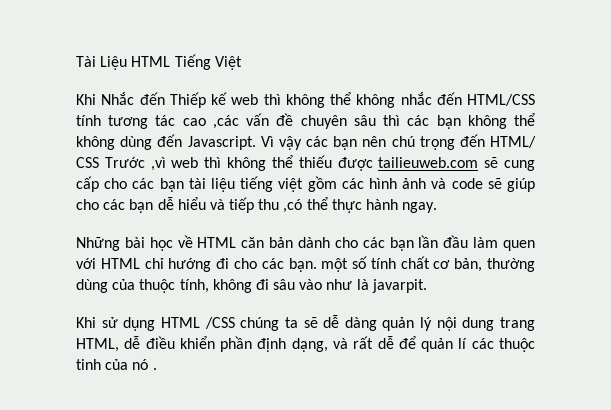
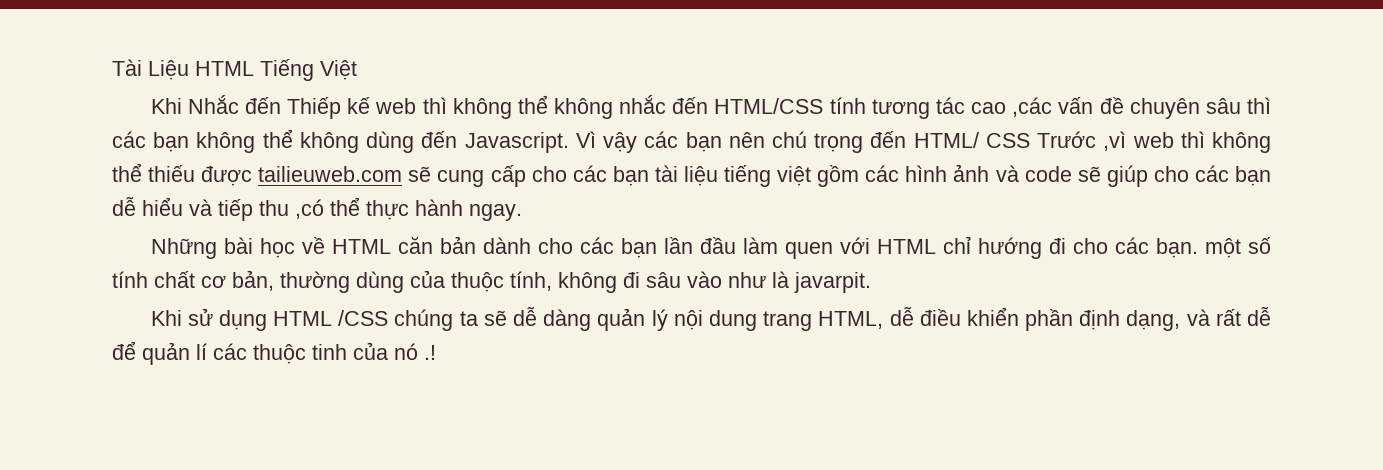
- Khi sử dụng HTML /CSS chúng ta sẽ dễ dàng quản lý nội dung trang HTML, dễ điều khiển phần định dạng, và rất dễ để quản lí các thuộc tinh của nó .
+ Khi sử dụng HTML /CSS chúng ta sẽ dễ dàng quản lý nội dung trang HTML, dễ điều khiển phần định dạng, và rất dễ để quản lí các thuộc tinh của nó .!

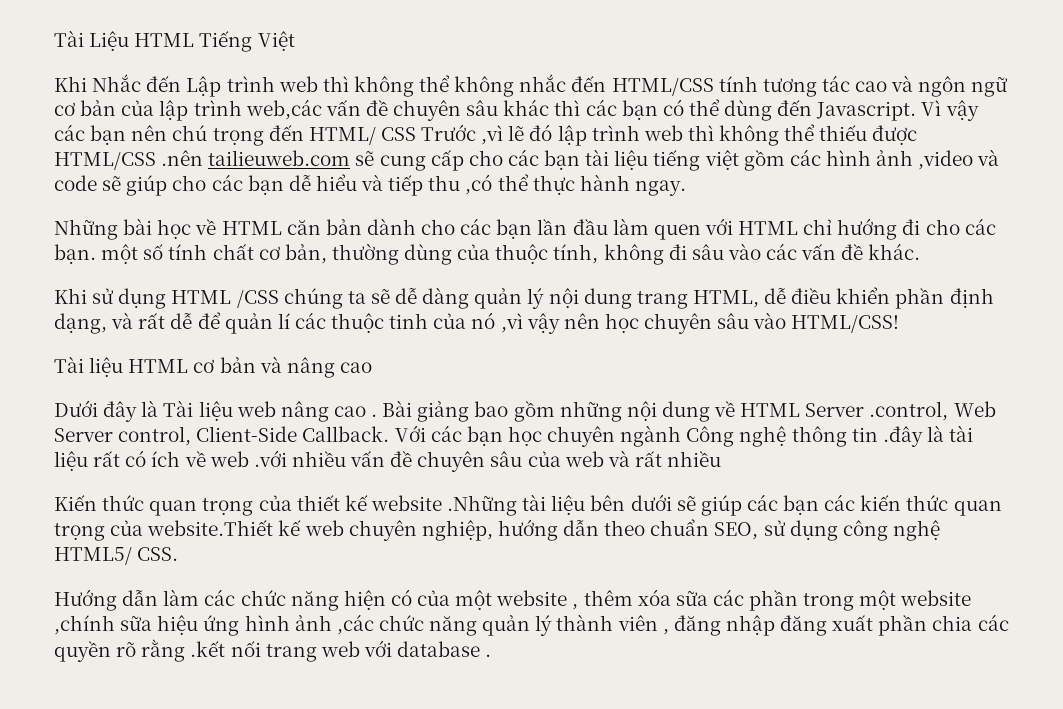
- Khi Nhắc đến Thiếp kế web thì không thể không nhắc đến HTML/CSS tính tương tác cao ,các vấn đề chuyên sâu thì các bạn không thể không dùng đến Javascript.
+ Khi Nhắc đến Lập trình web thì không thể không nhắc đến HTML/CSS tính tương tác cao và ngôn ngữ cơ bản của lập trình web,các vấn đề chuyên sâu khác thì các bạn có thể dùng đến Javascript.
- Vì vậy các bạn nên chú trọng đến HTML/ CSS Trước ,vì web thì không thể thiếu được tailieuweb.com sẽ cung cấp cho các bạn tài liệu tiếng việt gồm các hình ảnh và code sẽ giúp cho các bạn dễ hiểu và tiếp thu ,có thể thực hành ngay.
+ Vì vậy các bạn nên chú trọng đến HTML/ CSS Trước ,vì lẽ đó lập trình web thì không thể thiếu được HTML/CSS .nên tailieuweb.com sẽ cung cấp cho các bạn tài liệu tiếng việt gồm các hình ảnh ,video và code sẽ giúp cho các bạn dễ hiểu và tiếp thu ,có thể thực hành ngay.
- Những bài học về HTML căn bản dành cho các bạn lần đầu làm quen với HTML chỉ hướng đi cho các bạn. một số tính chất cơ bản, thường dùng của thuộc tính, không đi sâu vào như là javarpit.
+ Những bài học về HTML căn bản dành cho các bạn lần đầu làm quen với HTML chỉ hướng đi cho các bạn. một số tính chất cơ bản, thường dùng của thuộc tính, không đi sâu vào các vấn đề khác.
- Khi sử dụng HTML /CSS chúng ta sẽ dễ dàng quản lý nội dung trang HTML, dễ điều khiển phần định dạng, và rất dễ để quản lí các thuộc tinh của nó .!
+ Khi sử dụng HTML /CSS chúng ta sẽ dễ dàng quản lý nội dung trang HTML, dễ điều khiển phần định dạng, và rất dễ để quản lí các thuộc tinh của nó ,vì vậy nên học chuyên sâu vào HTML/CSS!
+ Tài liệu HTML cơ bản và nâng cao
+ Dưới đây là Tài liệu web nâng cao . Bài giảng bao gồm những nội dung về HTML Server .control, Web Server control, Client-Side Callback. Với các bạn học chuyên ngành Công nghệ thông tin .đây là tài liệu rất có ích về web .với nhiều vấn đề chuyên sâu của web và rất nhiều
+ Kiến thức quan trọng của thiết kế website .Những tài liệu bên dưới sẽ giúp các bạn các kiến thức quan trọng của website.Thiết kế web chuyên nghiệp, hướng dẫn theo chuẩn SEO, sử dụng công nghệ HTML5/ CSS.
+ Hướng dẫn làm các chức năng hiện có của một website , thêm xóa sữa các phần trong một website ,chính sữa hiệu ứng hình ảnh ,các chức năng quản lý thành viên , đăng nhập đăng xuất phần chia các quyền rõ rằng .kết nối trang web với database .

